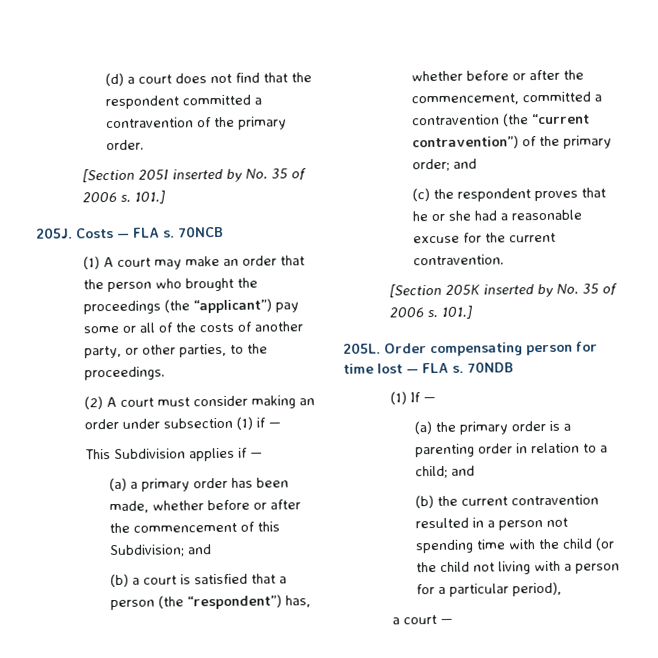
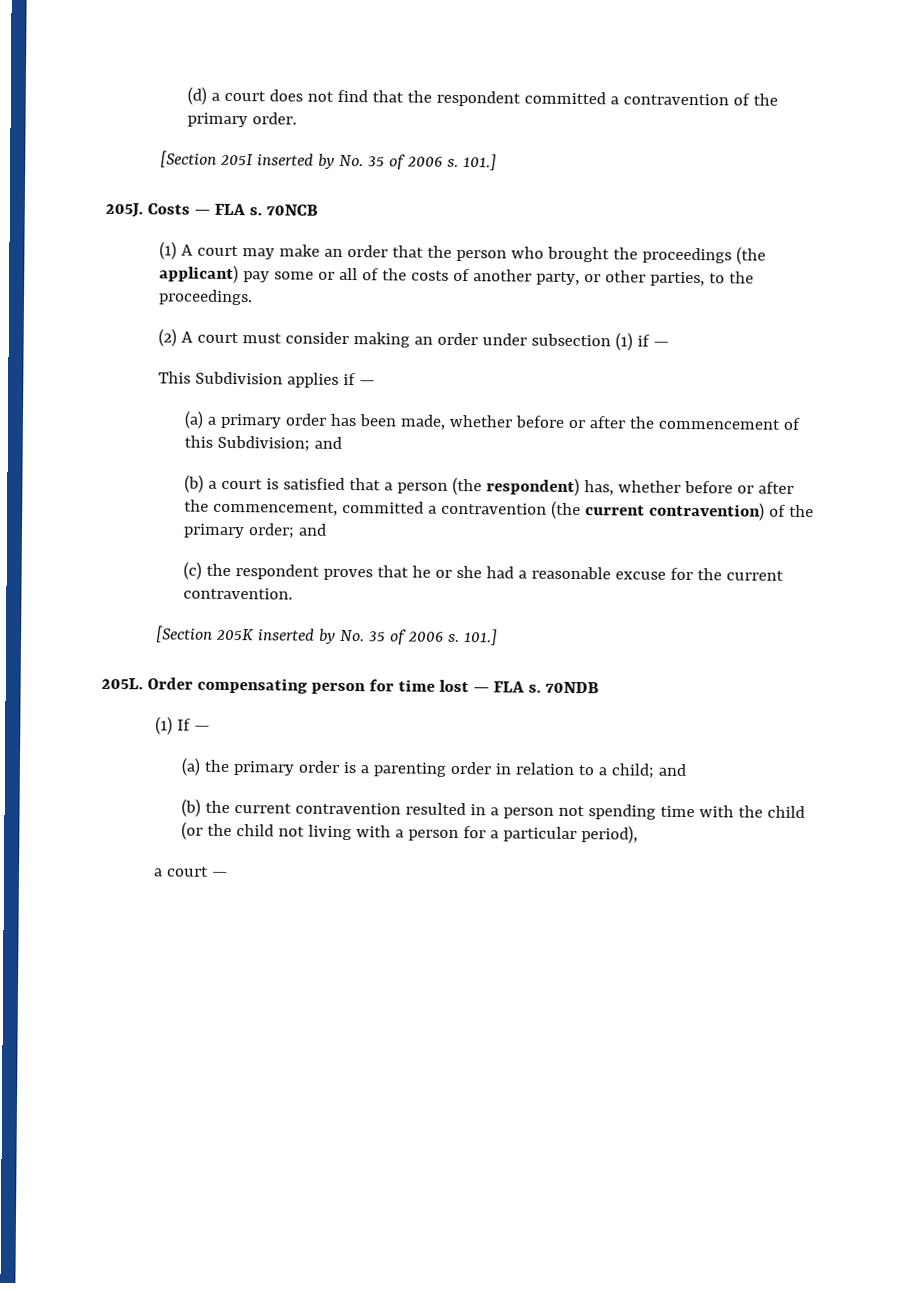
- (1) A court may make an order that the person who brought the proceedings (the “applicant”) pay some or all of the costs of another party, or other parties, to the proceedings.
+ (1) A court may make an order that the person who brought the proceedings (the applicant) pay some or all of the costs of another party, or other parties, to the proceedings.
- (b) a court is satisfied that a person (the “respondent”) has, whether before or after the commencement, committed a contravention (the “current contravention”) of the primary order; and
+ (b) a court is satisfied that a person (the respondent) has, whether before or after the commencement, committed a contravention (the current contravention) of the primary order; and

